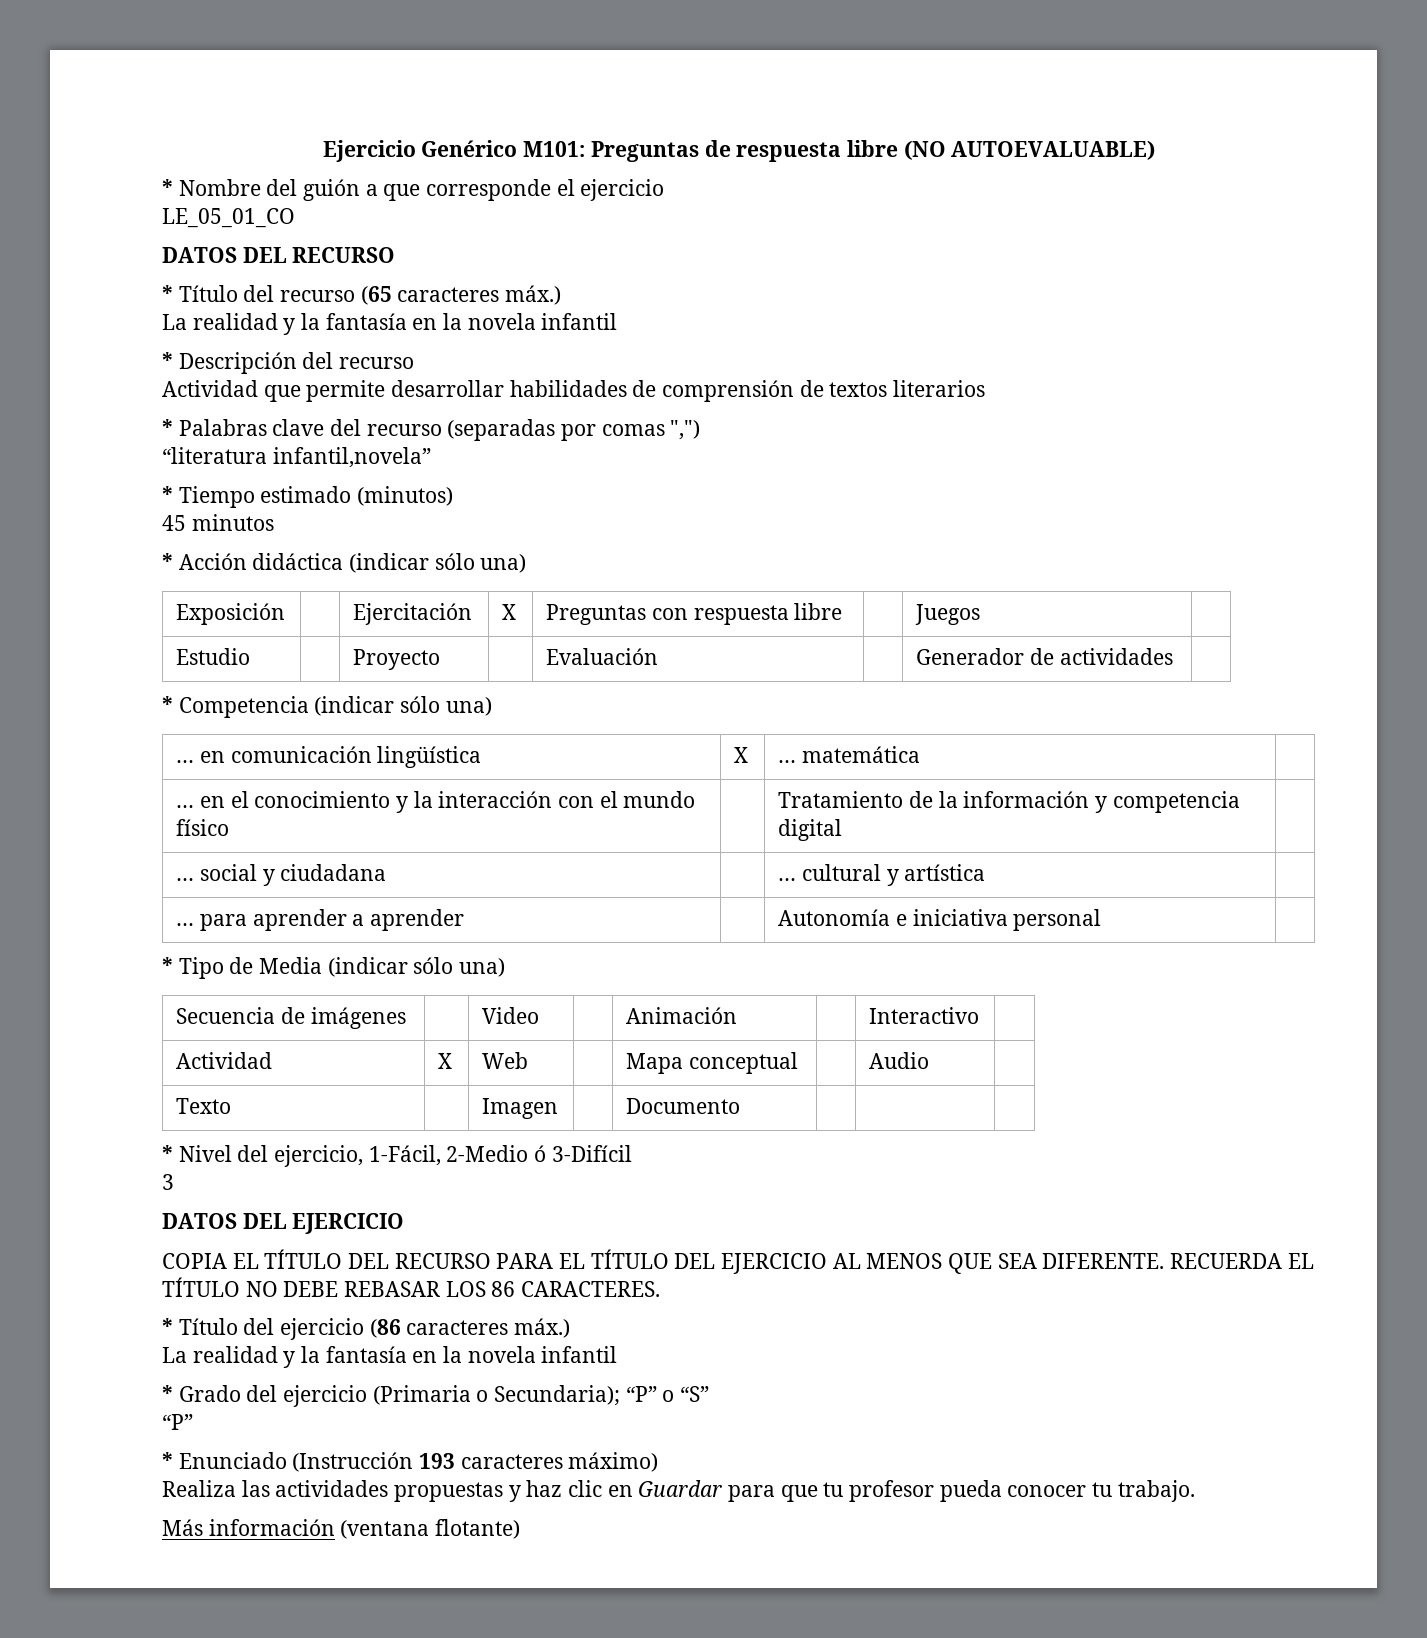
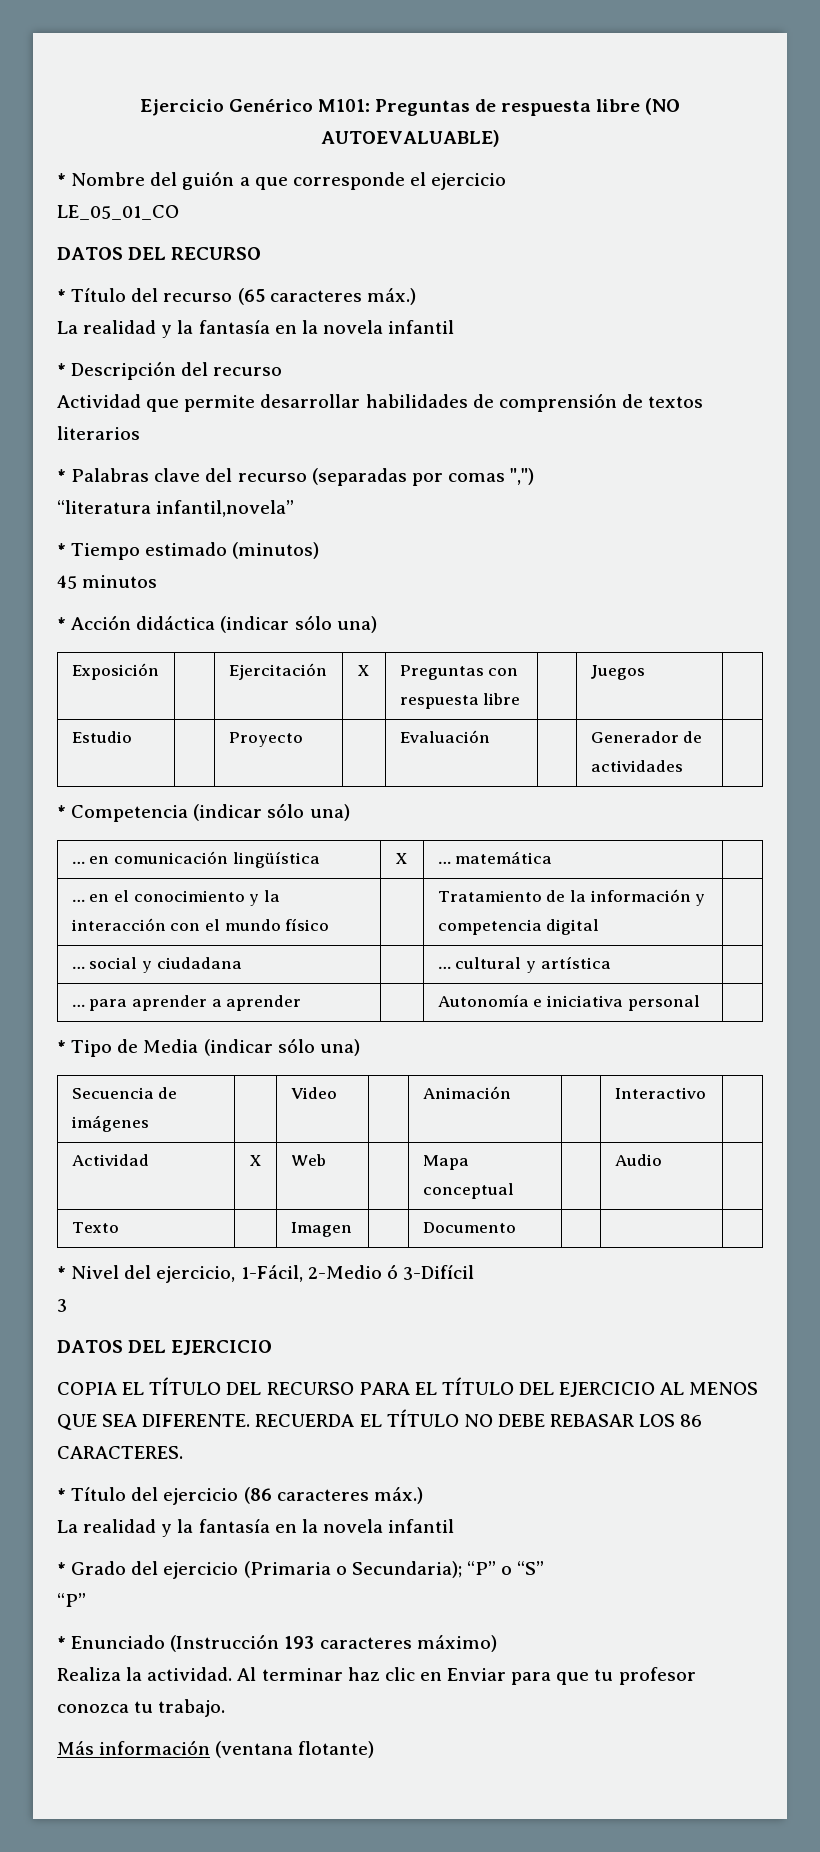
- Realiza las actividades propuestas y haz clic en Guardar para que tu profesor pueda conocer tu trabajo.
+ Realiza la actividad. Al terminar haz clic en Enviar para que tu profesor conozca tu trabajo.

